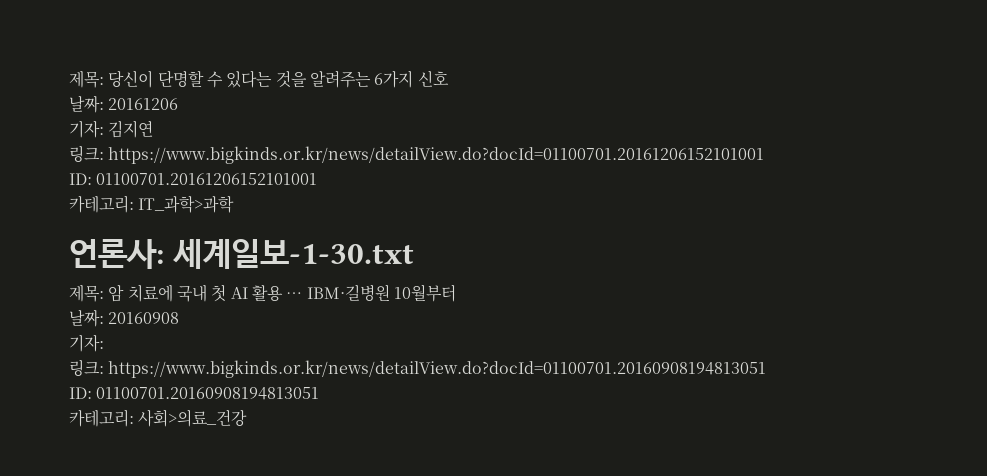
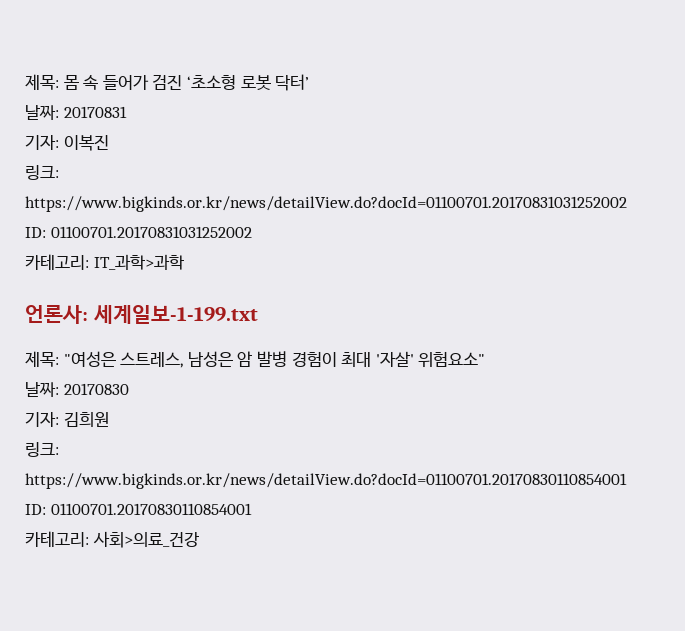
- 제목: 당신이 단명할 수 있다는 것을 알려주는 6가지 신호
- 날짜: 20161206
- 기자: 김지연
- 링크: https://www.bigkinds.or.kr/news/detailView.do?docId=01100701.20161206152101001
- ID: 01100701.20161206152101001
+ 제목: 몸 속 들어가 검진 ‘초소형 로봇 닥터’
+ 날짜: 20170831
+ 기자: 이복진
+ 링크: https://www.bigkinds.or.kr/news/detailView.do?docId=01100701.20170831031252002
+ ID: 01100701.20170831031252002
- 언론사: 세계일보-1-30.txt
- 제목: 암 치료에 국내 첫 AI 활용 … IBM·길병원 10월부터
- 날짜: 20160908
- 기자:
- 링크: https://www.bigkinds.or.kr/news/detailView.do?docId=01100701.20160908194813051
- ID: 01100701.20160908194813051
+ 언론사: 세계일보-1-199.txt
+ 제목: "여성은 스트레스, 남성은 암 발병 경험이 최대 '자살' 위험요소"
+ 날짜: 20170830
+ 기자: 김희원
+ 링크: https://www.bigkinds.or.kr/news/detailView.do?docId=01100701.20170830110854001
+ ID: 01100701.20170830110854001

